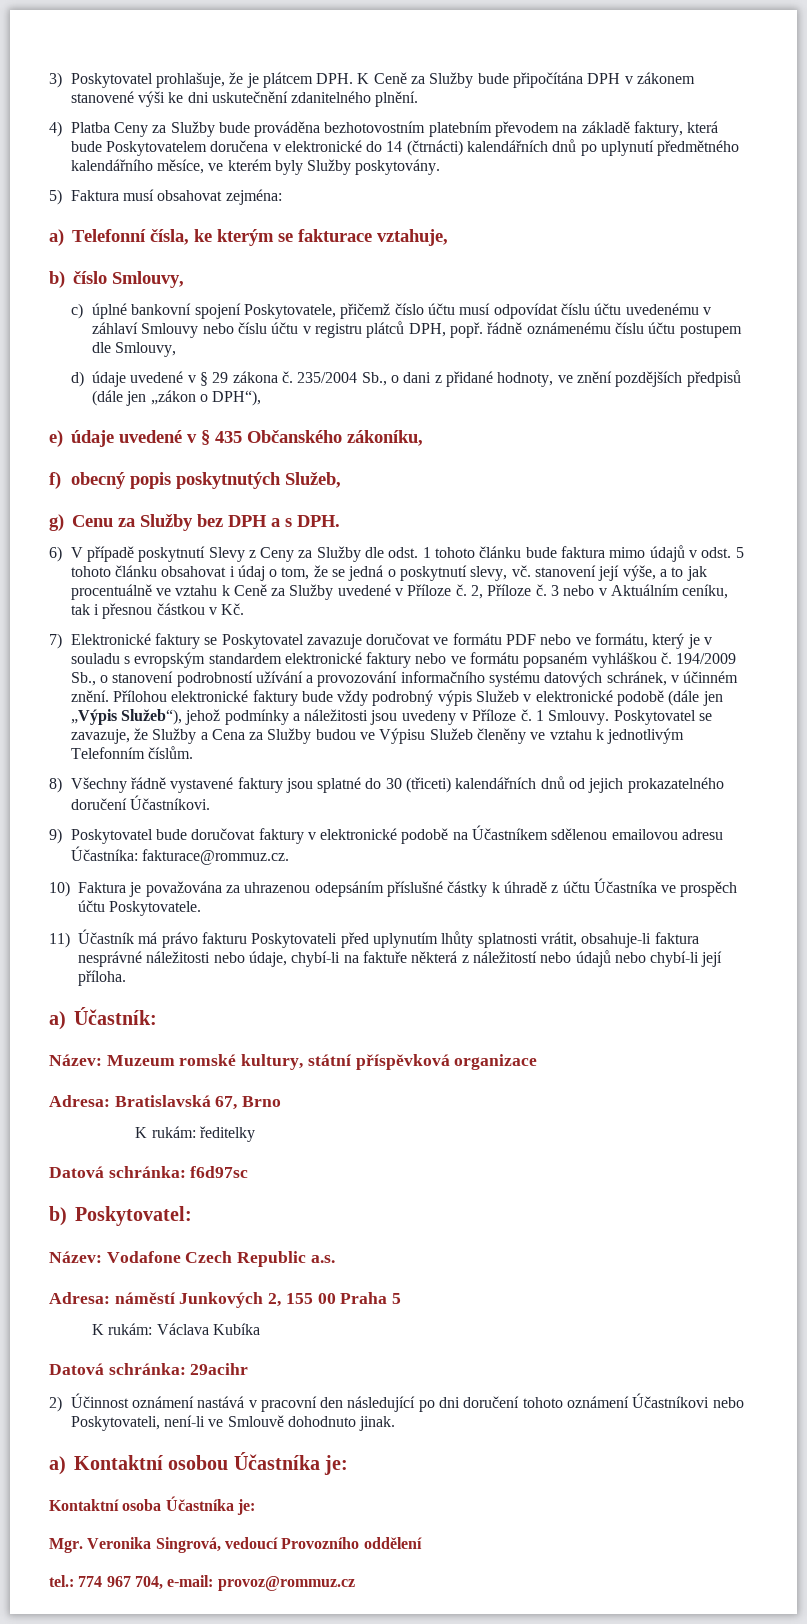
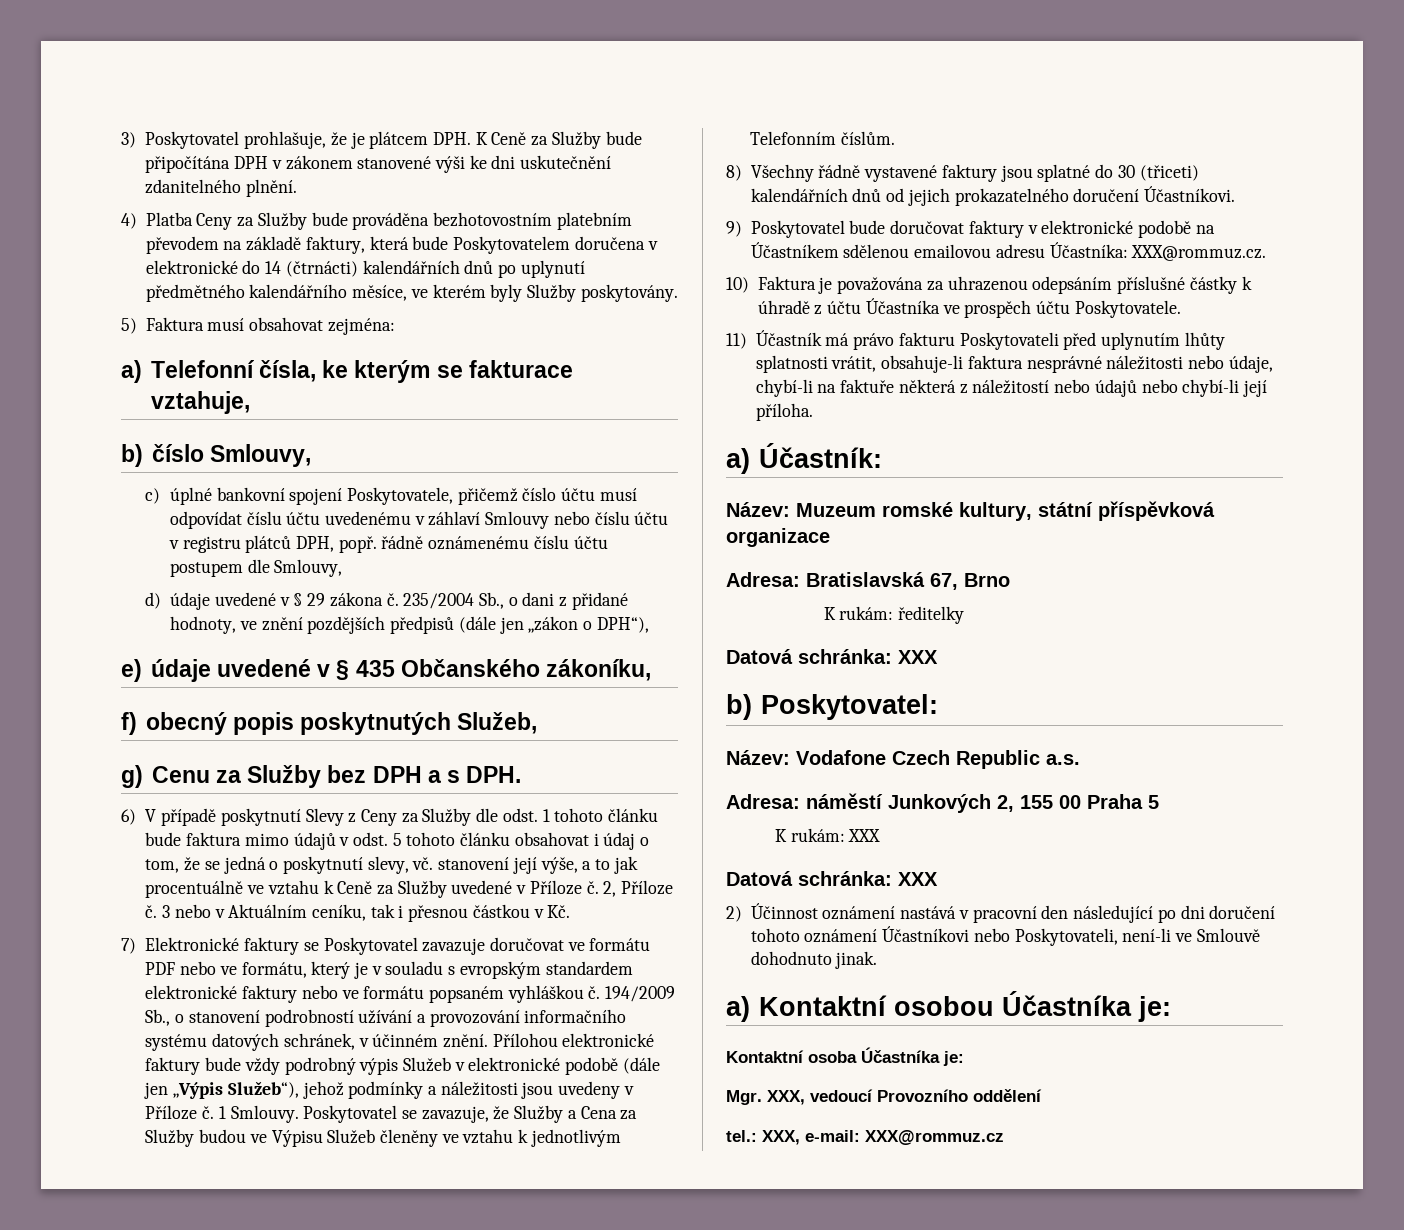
- 9) Poskytovatel bude doručovat faktury v elektronické podobě na Účastníkem sdělenou emailovou adresu Účastníka: fakturace@rommuz.cz.
+ 9) Poskytovatel bude doručovat faktury v elektronické podobě na Účastníkem sdělenou emailovou adresu Účastníka: XXX@rommuz.cz.
  K rukám: ředitelky
- Datová schránka: f6d97sc
+ Datová schránka: XXX
- K rukám: Václava Kubíka
- Datová schránka: 29acihr
+ K rukám: XXX
+ Datová schránka: XXX
- Mgr. Veronika Singrová, vedoucí Provozního oddělení
+ Mgr. XXX, vedoucí Provozního oddělení
- tel.: 774 967 704, e-mail: provoz@rommuz.cz
+ tel.: XXX, e-mail: XXX@rommuz.cz

